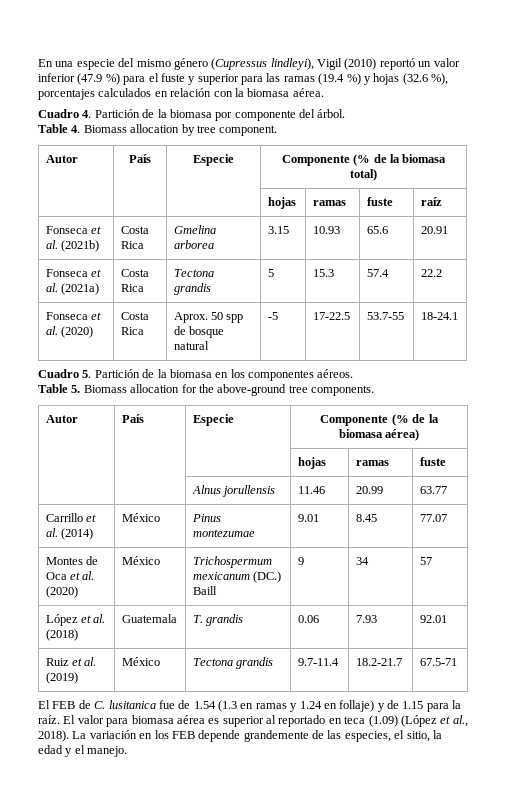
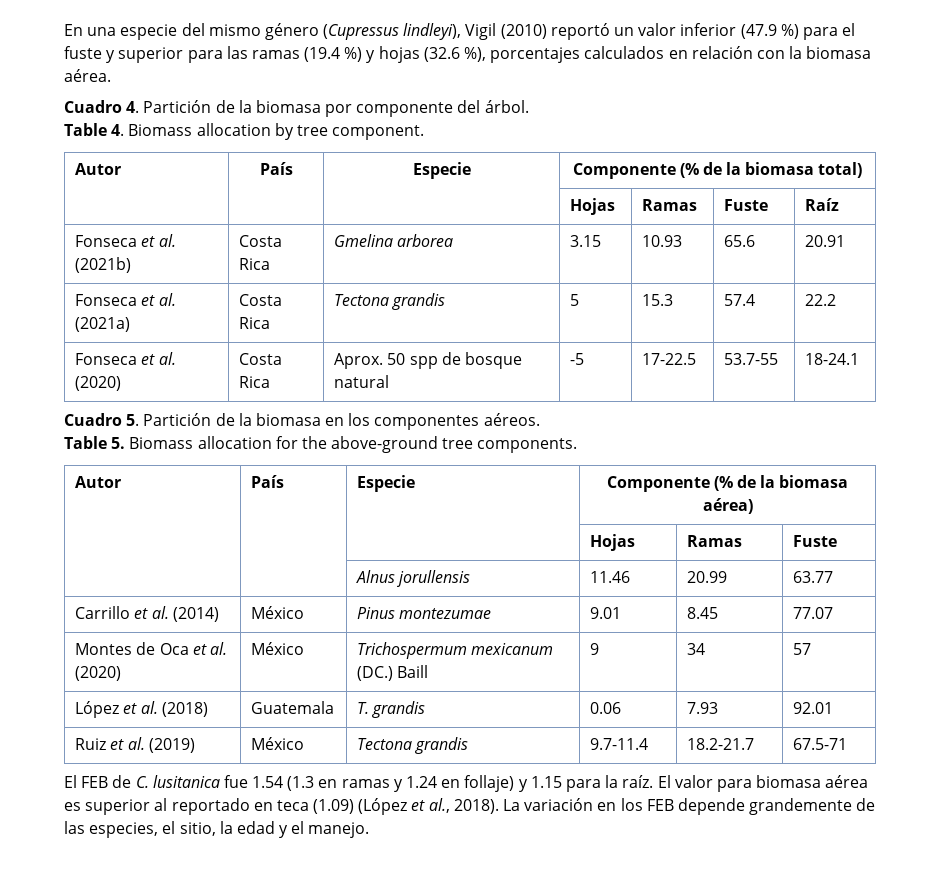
- | | | hojas | ramas | fuste | raíz
+ | | | Hojas | Ramas | Fuste | Raíz
  Autor | País | Especie | Componente (% de la biomasa aérea)
- | | | hojas | ramas | fuste
+ | | | Hojas | Ramas | Fuste
- El FEB de C. lusitanica fue de 1.54 (1.3 en ramas y 1.24 en follaje) y de 1.15 para la raíz.
+ El FEB de C. lusitanica fue 1.54 (1.3 en ramas y 1.24 en follaje) y 1.15 para la raíz.

